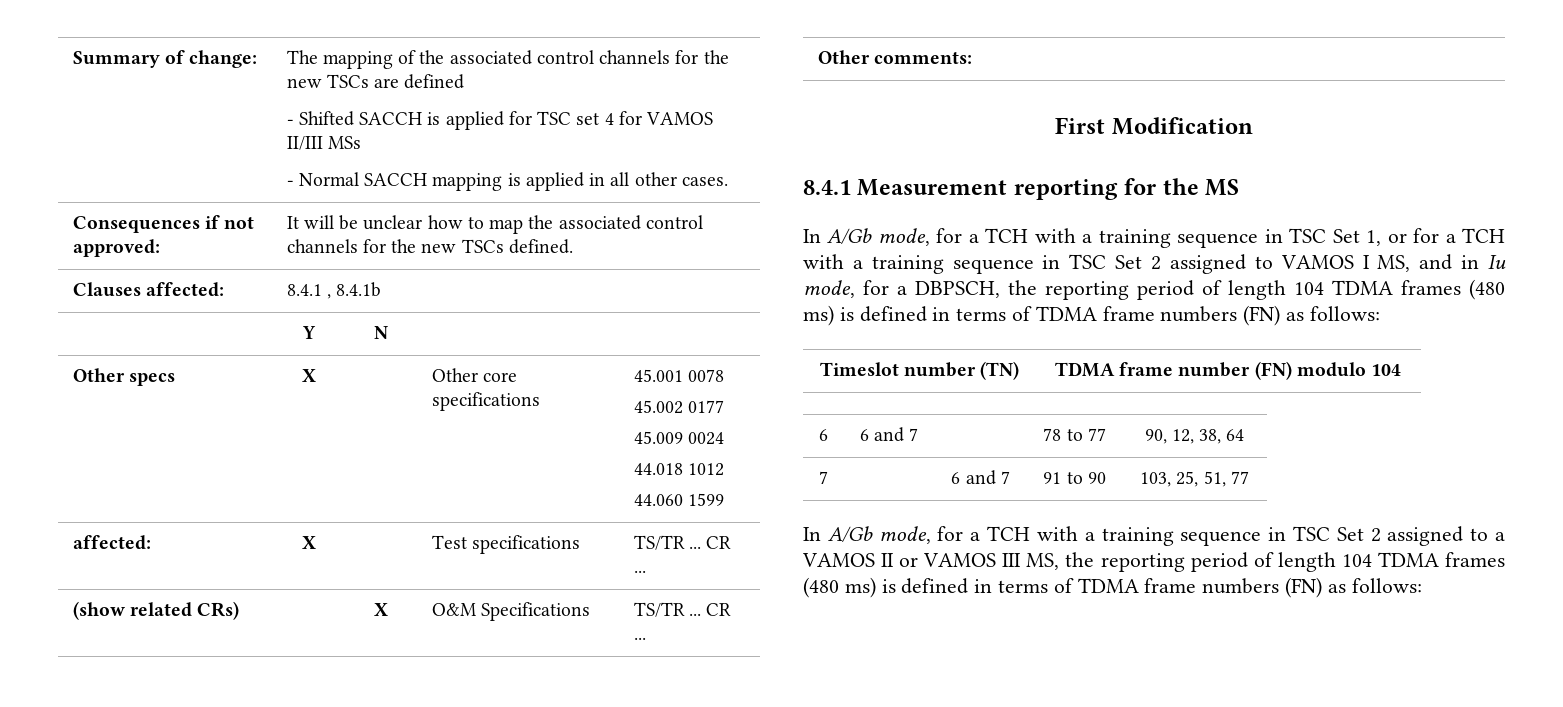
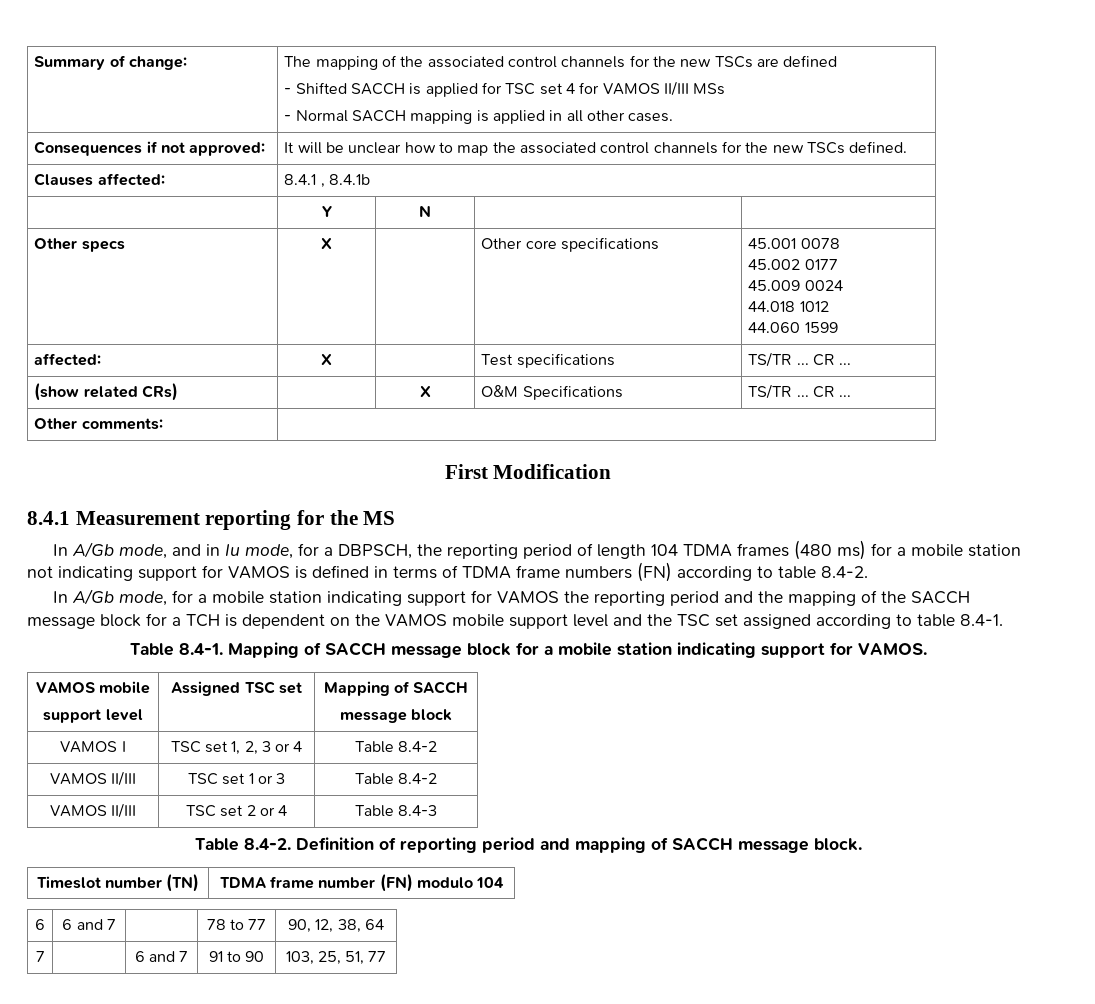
- In A/Gb mode, for a TCH with a training sequence in TSC Set 1, or for a TCH with a training sequence in TSC Set 2 assigned to VAMOS I MS, and in Iu mode, for a DBPSCH, the reporting period of length 104 TDMA frames (480 ms) is defined in terms of TDMA frame numbers (FN) as follows:
+ In A/Gb mode, and in Iu mode, for a DBPSCH, the reporting period of length 104 TDMA frames (480 ms) for a mobile station not indicating support for VAMOS is defined in terms of TDMA frame numbers (FN) according to table 8.4-2.
+ In A/Gb mode, for a mobile station indicating support for VAMOS the reporting period and the mapping of the SACCH message block for a TCH is dependent on the VAMOS mobile support level and the TSC set assigned according to table 8.4-1.
+ Table 8.4-1. Mapping of SACCH message block for a mobile station indicating support for VAMOS.
+ VAMOS mobile
+ support level | Assigned TSC set | Mapping of SACCH
+ message block
+ VAMOS I | TSC set 1, 2, 3 or 4 | Table 8.4-2
+ VAMOS II/III | TSC set 1 or 3 | Table 8.4-2
+ VAMOS II/III | TSC set 2 or 4 | Table 8.4-3
+ Table 8.4-2. Definition of reporting period and mapping of SACCH message block.
- In A/Gb mode, for a TCH with a training sequence in TSC Set 2 assigned to a VAMOS II or VAMOS III MS, the reporting period of length 104 TDMA frames (480 ms) is defined in terms of TDMA frame numbers (FN) as follows:

